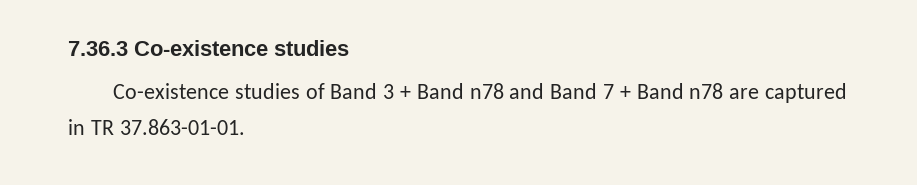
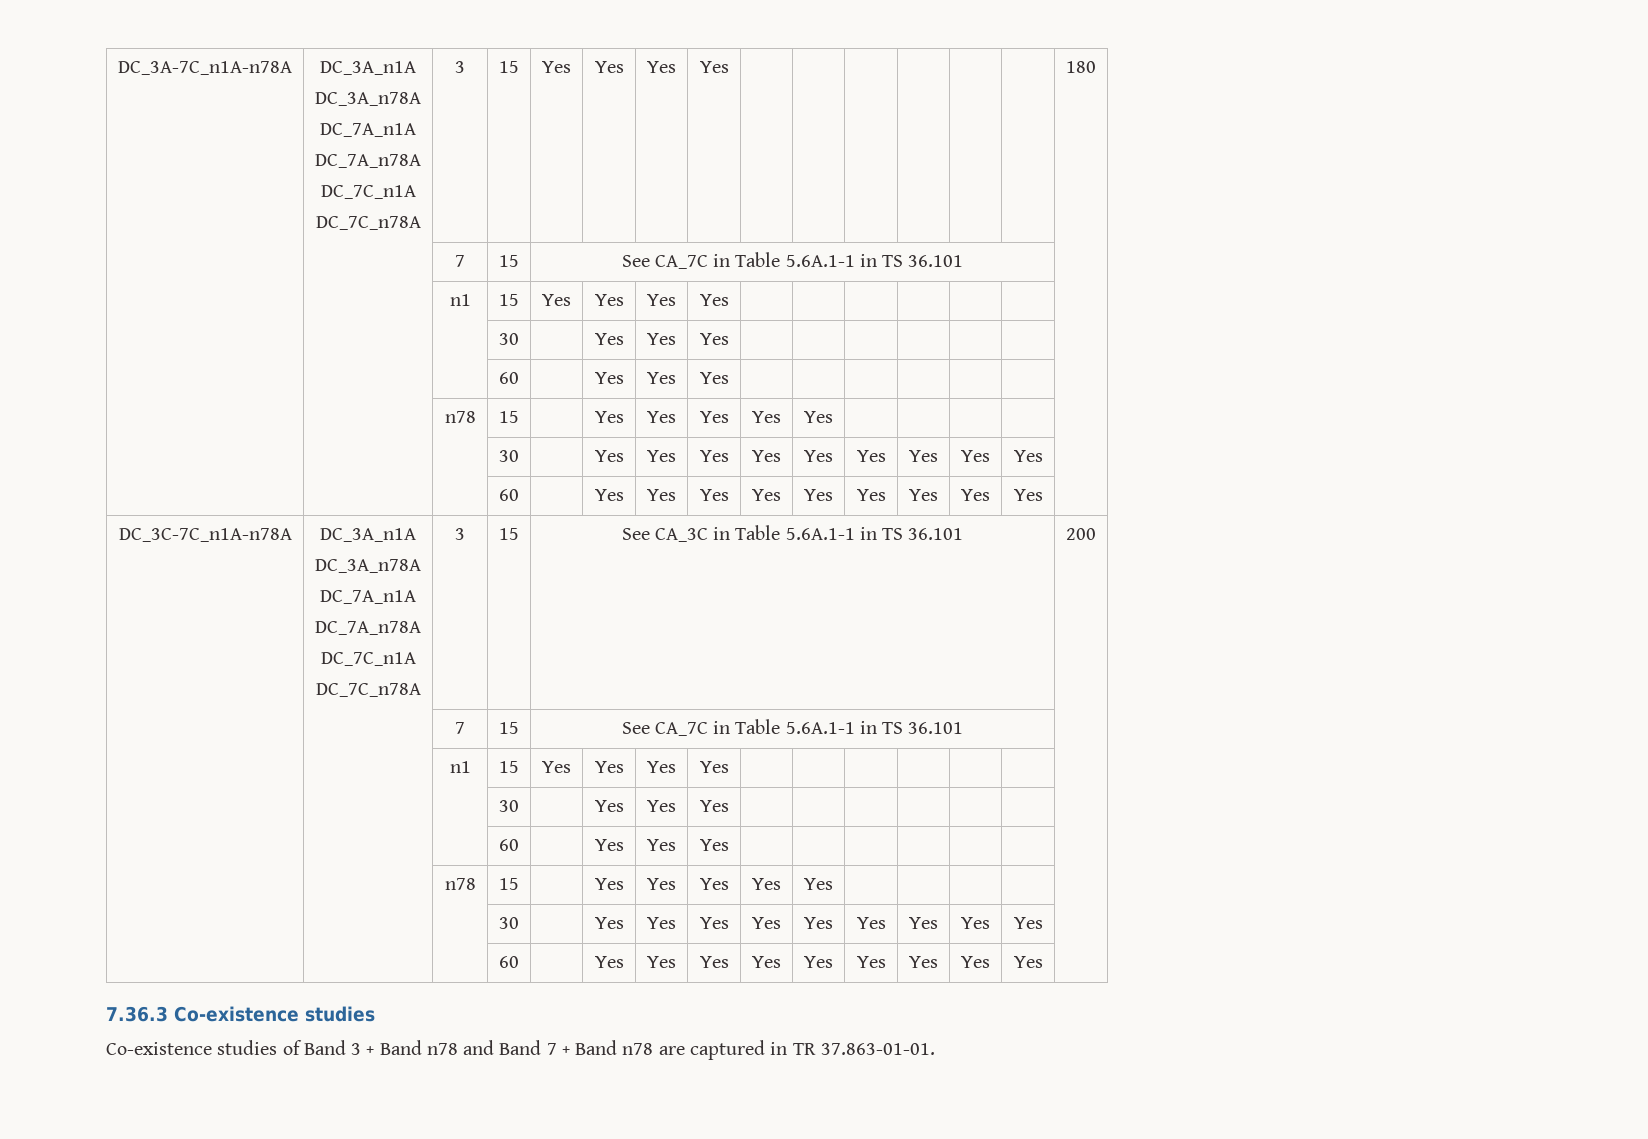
+ DC_3A-7C_n1A-n78A | DC_3A_n1A
+ DC_3A_n78A
+ DC_7A_n1A
+ DC_7A_n78A
+ DC_7C_n1A
+ DC_7C_n78A | 3 | 15 | Yes | Yes | Yes | Yes | | | | | | | 180
+ | | 7 | 15 | See CA_7C in Table 5.6A.1-1 in TS 36.101 |
+ | | n1 | 15 | Yes | Yes | Yes | Yes | | | | | | |
+ | | | 30 | | Yes | Yes | Yes | | | | | | |
+ | | | 60 | | Yes | Yes | Yes | | | | | | |
+ | | n78 | 15 | | Yes | Yes | Yes | Yes | Yes | | | | |
+ | | | 30 | | Yes | Yes | Yes | Yes | Yes | Yes | Yes | Yes | Yes |
+ | | | 60 | | Yes | Yes | Yes | Yes | Yes | Yes | Yes | Yes | Yes |
+ DC_3C-7C_n1A-n78A | DC_3A_n1A
+ DC_3A_n78A
+ DC_7A_n1A
+ DC_7A_n78A
+ DC_7C_n1A
+ DC_7C_n78A | 3 | 15 | See CA_3C in Table 5.6A.1-1 in TS 36.101 | 200
+ | | 7 | 15 | See CA_7C in Table 5.6A.1-1 in TS 36.101 |
+ | | n1 | 15 | Yes | Yes | Yes | Yes | | | | | | |
+ | | | 30 | | Yes | Yes | Yes | | | | | | |
+ | | | 60 | | Yes | Yes | Yes | | | | | | |
+ | | n78 | 15 | | Yes | Yes | Yes | Yes | Yes | | | | |
+ | | | 30 | | Yes | Yes | Yes | Yes | Yes | Yes | Yes | Yes | Yes |
+ | | | 60 | | Yes | Yes | Yes | Yes | Yes | Yes | Yes | Yes | Yes |

